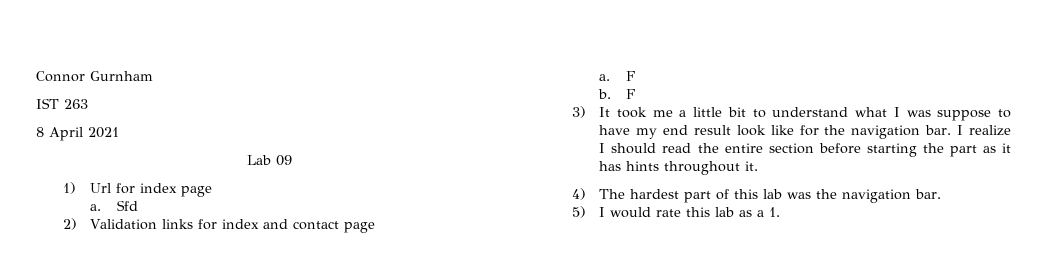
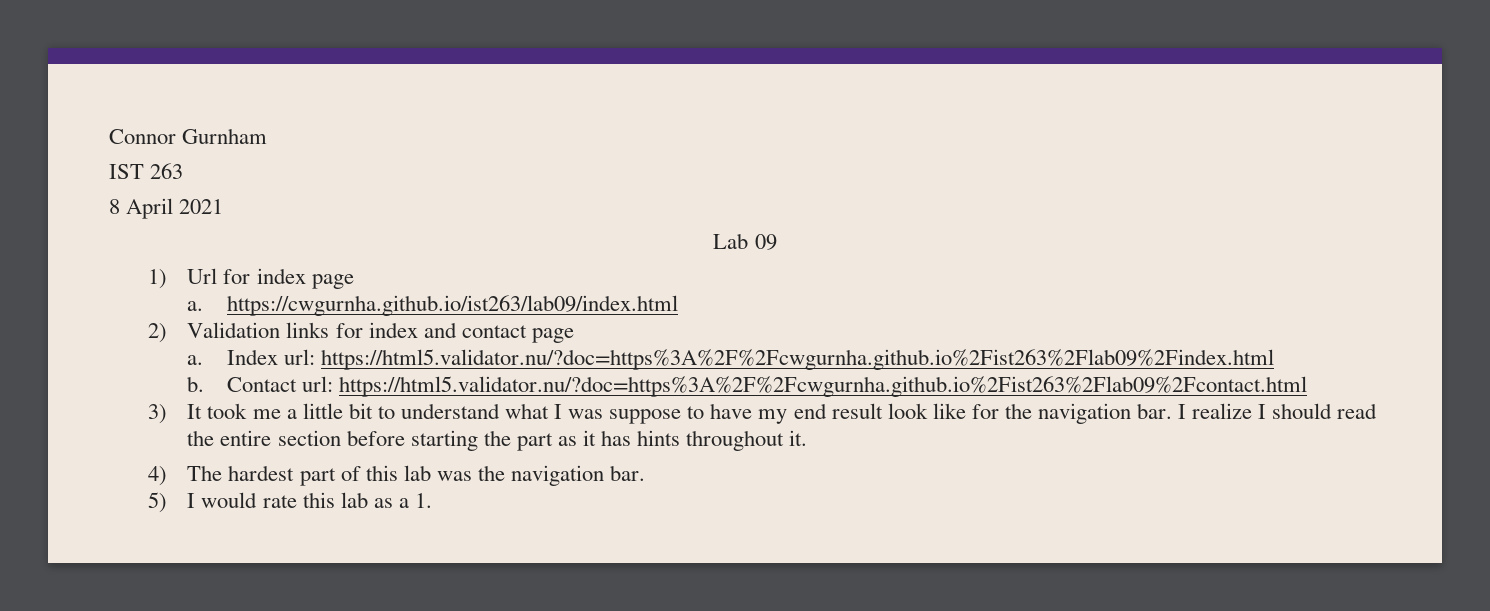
- a. Sfd
+ a. https://cwgurnha.github.io/ist263/lab09/index.html
- a. F
- b. F
+ a. Index url: https://html5.validator.nu/?doc=https%3A%2F%2Fcwgurnha.github.io%2Fist263%2Flab09%2Findex.html
+ b. Contact url: https://html5.validator.nu/?doc=https%3A%2F%2Fcwgurnha.github.io%2Fist263%2Flab09%2Fcontact.html

